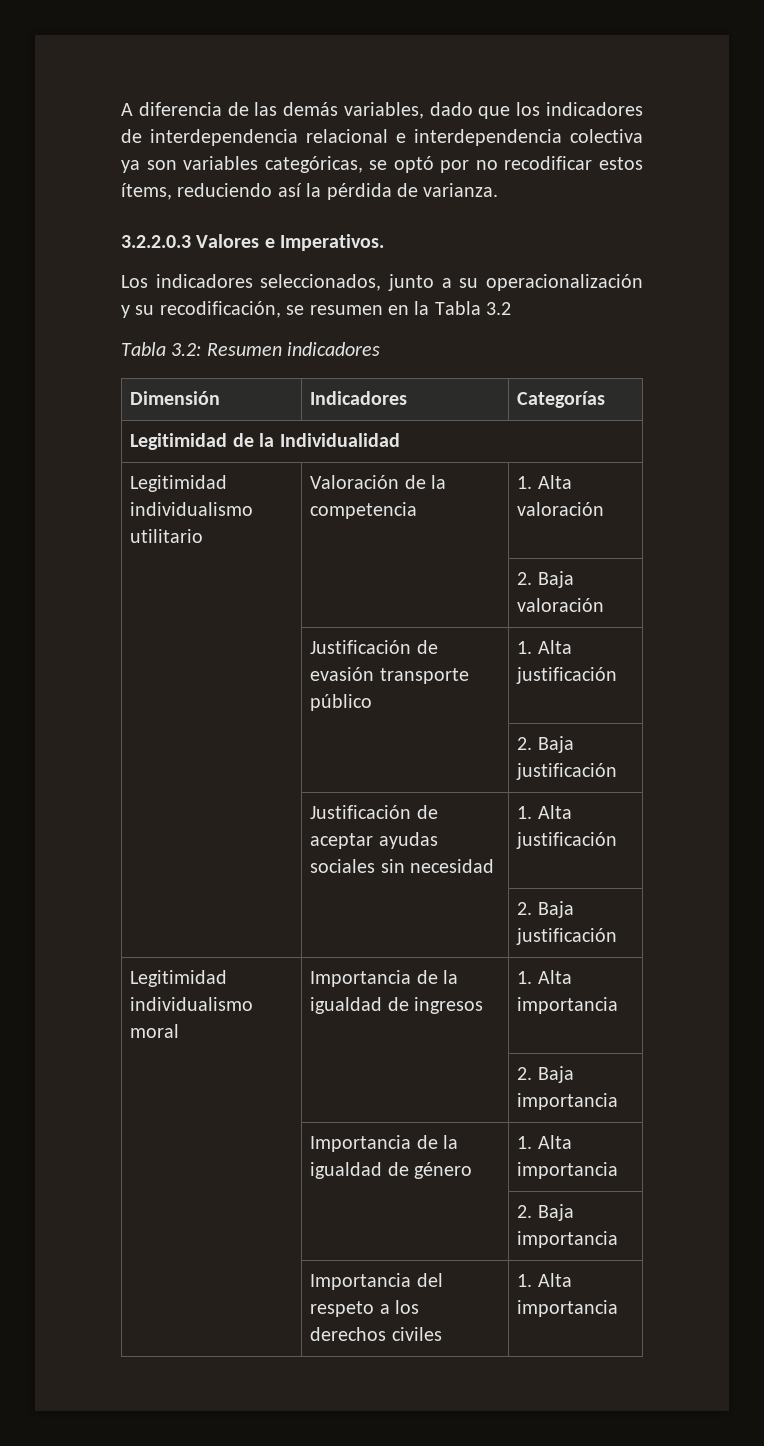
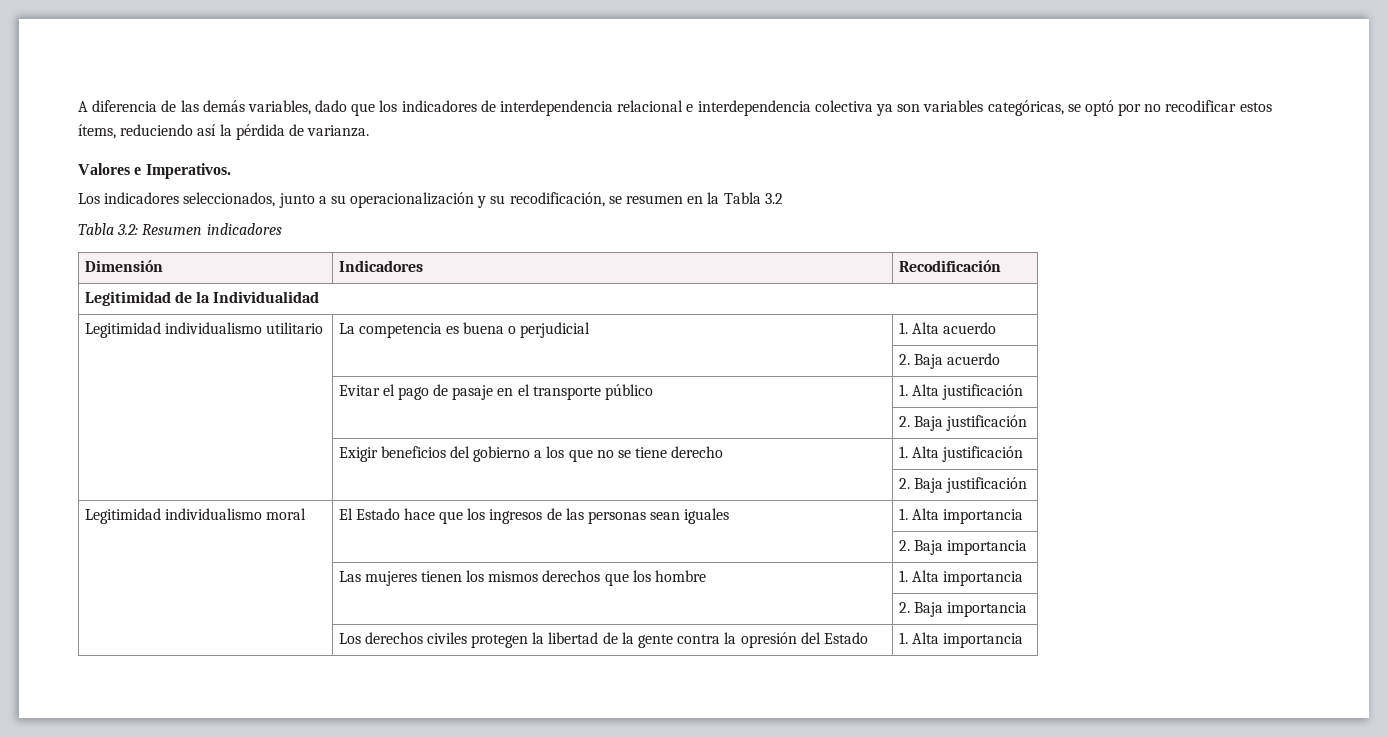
- 3.2.2.0.3 Valores e Imperativos.
+ Valores e Imperativos.
- Dimensión | Indicadores | Categorías
+ Dimensión | Indicadores | Recodificación
- Legitimidad individualismo utilitario | Valoración de la competencia | 1. Alta valoración
- | | 2. Baja valoración
- | Justificación de evasión transporte público | 1. Alta justificación
+ Legitimidad individualismo utilitario | La competencia es buena o perjudicial | 1. Alta acuerdo
+ | | 2. Baja acuerdo
+ | Evitar el pago de pasaje en el transporte público | 1. Alta justificación
- | Justificación de aceptar ayudas sociales sin necesidad | 1. Alta justificación
+ | Exigir beneficios del gobierno a los que no se tiene derecho | 1. Alta justificación
- Legitimidad individualismo moral | Importancia de la igualdad de ingresos | 1. Alta importancia
+ Legitimidad individualismo moral | El Estado hace que los ingresos de las personas sean iguales | 1. Alta importancia
  | | 2. Baja importancia
- | Importancia de la igualdad de género | 1. Alta importancia
+ | Las mujeres tienen los mismos derechos que los hombre | 1. Alta importancia
  | | 2. Baja importancia
- | Importancia del respeto a los derechos civiles | 1. Alta importancia
+ | Los derechos civiles protegen la libertad de la gente contra la opresión del Estado | 1. Alta importancia

